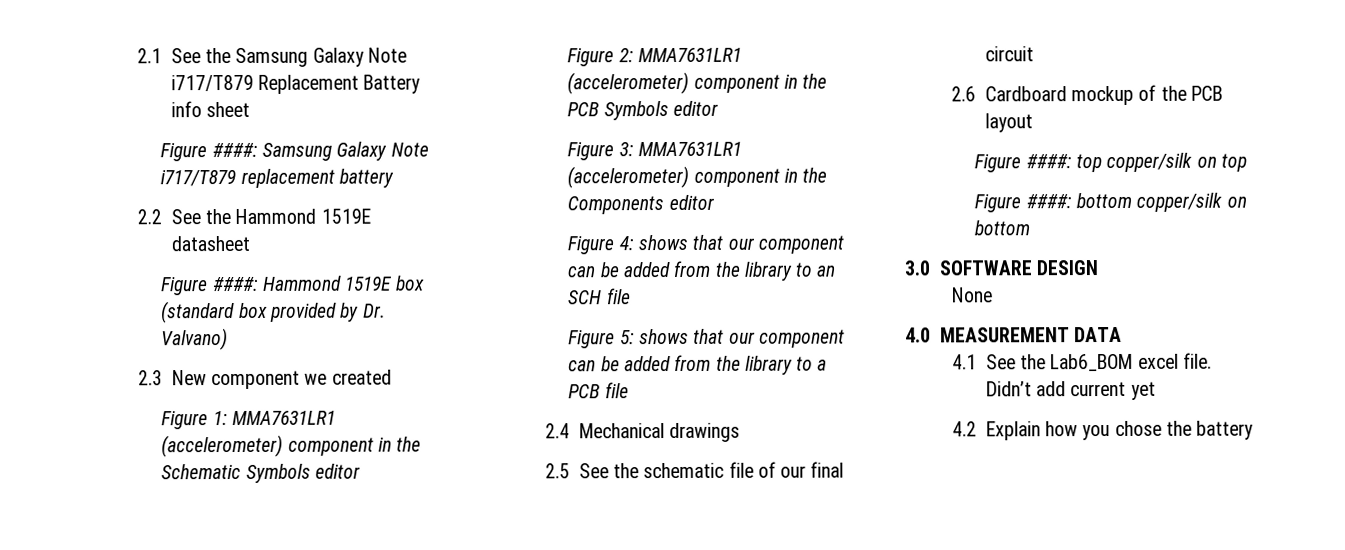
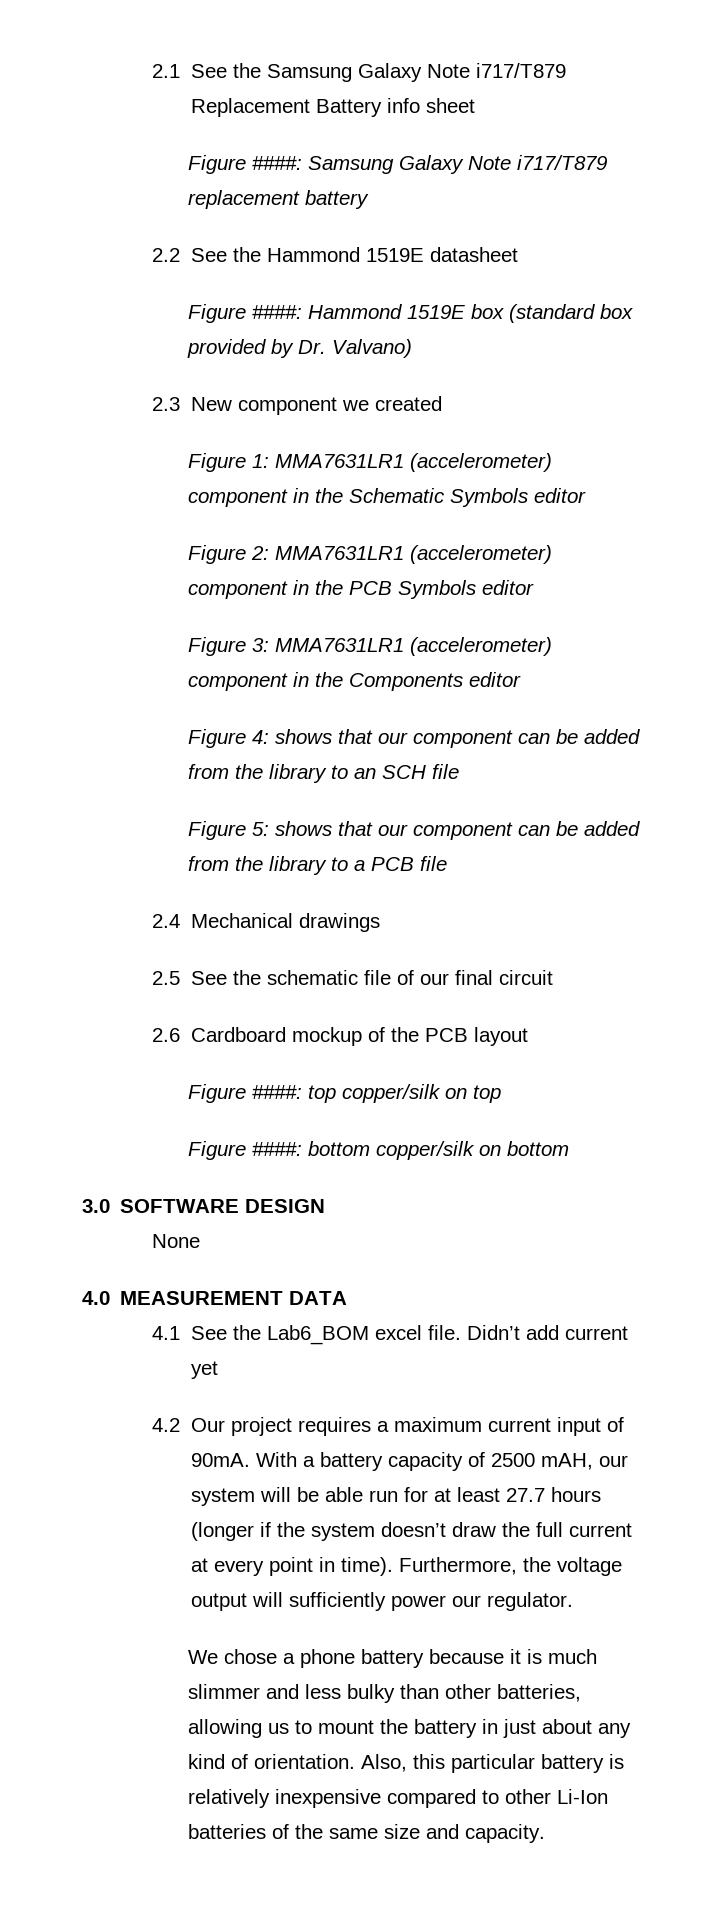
- 4.2 Explain how you chose the battery
+ 4.2 Our project requires a maximum current input of 90mA. With a battery capacity of 2500 mAH, our system will be able run for at least 27.7 hours (longer if the system doesn’t draw the full current at every point in time). Furthermore, the voltage output will sufficiently power our regulator.
+ We chose a phone battery because it is much slimmer and less bulky than other batteries, allowing us to mount the battery in just about any kind of orientation. Also, this particular battery is relatively inexpensive compared to other Li-Ion batteries of the same size and capacity.

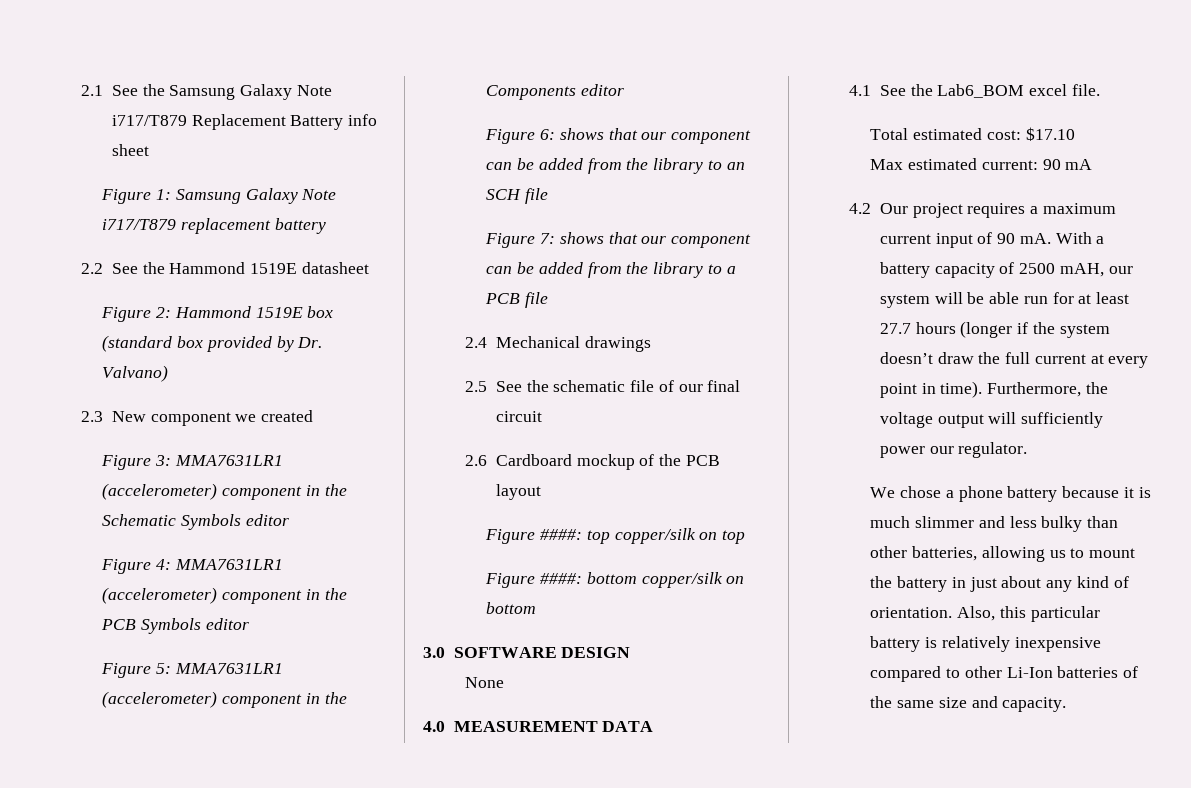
- Figure ####: Samsung Galaxy Note i717/T879 replacement battery
+ Figure 1: Samsung Galaxy Note i717/T879 replacement battery
- Figure ####: Hammond 1519E box (standard box provided by Dr. Valvano)
+ Figure 2: Hammond 1519E box (standard box provided by Dr. Valvano)
- Figure 1: MMA7631LR1 (accelerometer) component in the Schematic Symbols editor
+ Figure 3: MMA7631LR1 (accelerometer) component in the Schematic Symbols editor
- Figure 2: MMA7631LR1 (accelerometer) component in the PCB Symbols editor
+ Figure 4: MMA7631LR1 (accelerometer) component in the PCB Symbols editor
- Figure 3: MMA7631LR1 (accelerometer) component in the Components editor
+ Figure 5: MMA7631LR1 (accelerometer) component in the Components editor
- Figure 4: shows that our component can be added from the library to an SCH file
+ Figure 6: shows that our component can be added from the library to an SCH file
- Figure 5: shows that our component can be added from the library to a PCB file
+ Figure 7: shows that our component can be added from the library to a PCB file
- 4.1 See the Lab6_BOM excel file. Didn’t add current yet
+ 4.1 See the Lab6_BOM excel file.
+ Total estimated cost: $17.10
+ Max estimated current: 90 mA
- 4.2 Our project requires a maximum current input of 90mA.
+ 4.2 Our project requires a maximum current input of 90 mA.

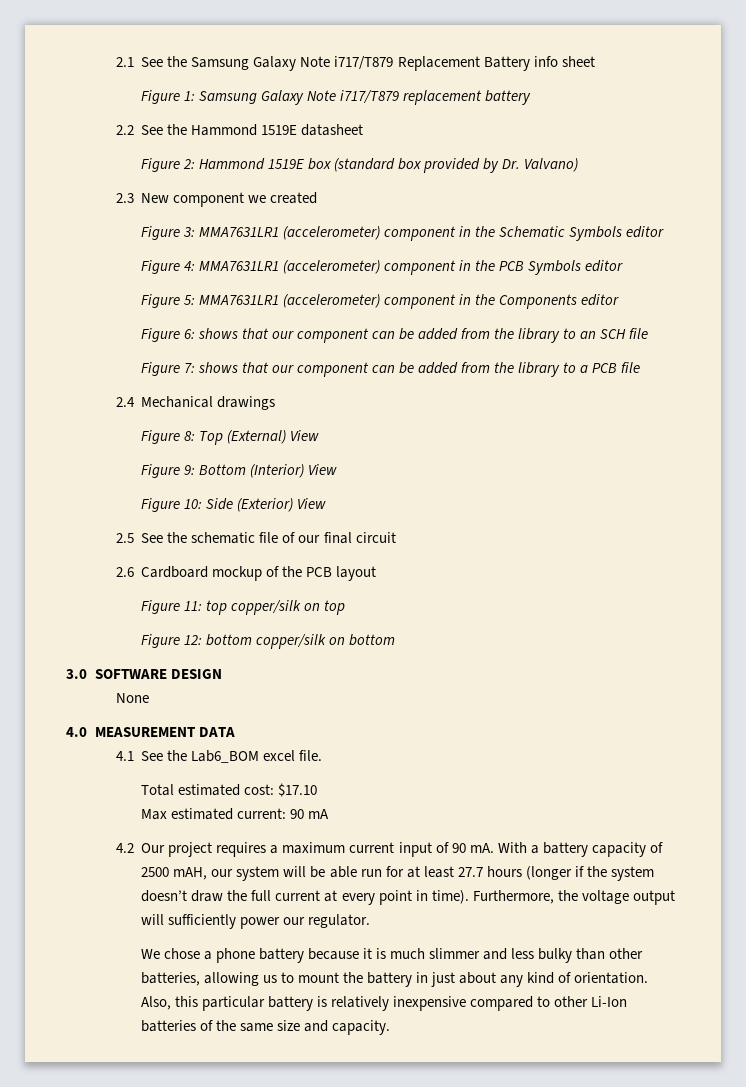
+ Figure 8: Top (External) View
+ Figure 9: Bottom (Interior) View
+ Figure 10: Side (Exterior) View
- Figure ####: top copper/silk on top
+ Figure 11: top copper/silk on top
- Figure ####: bottom copper/silk on bottom
+ Figure 12: bottom copper/silk on bottom

